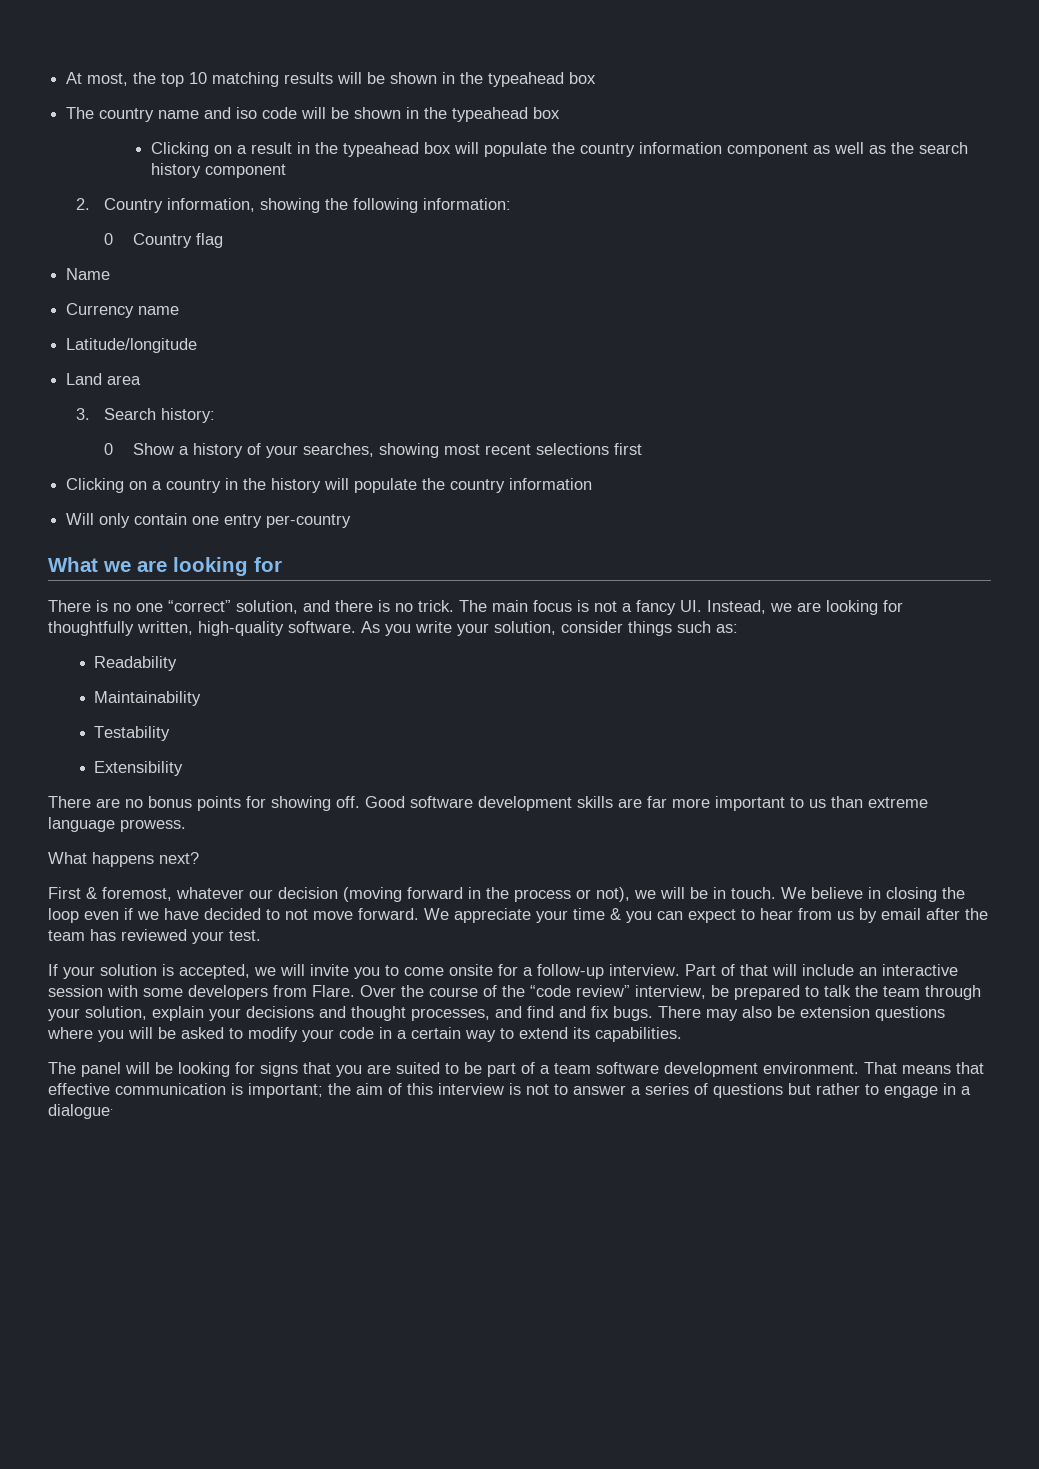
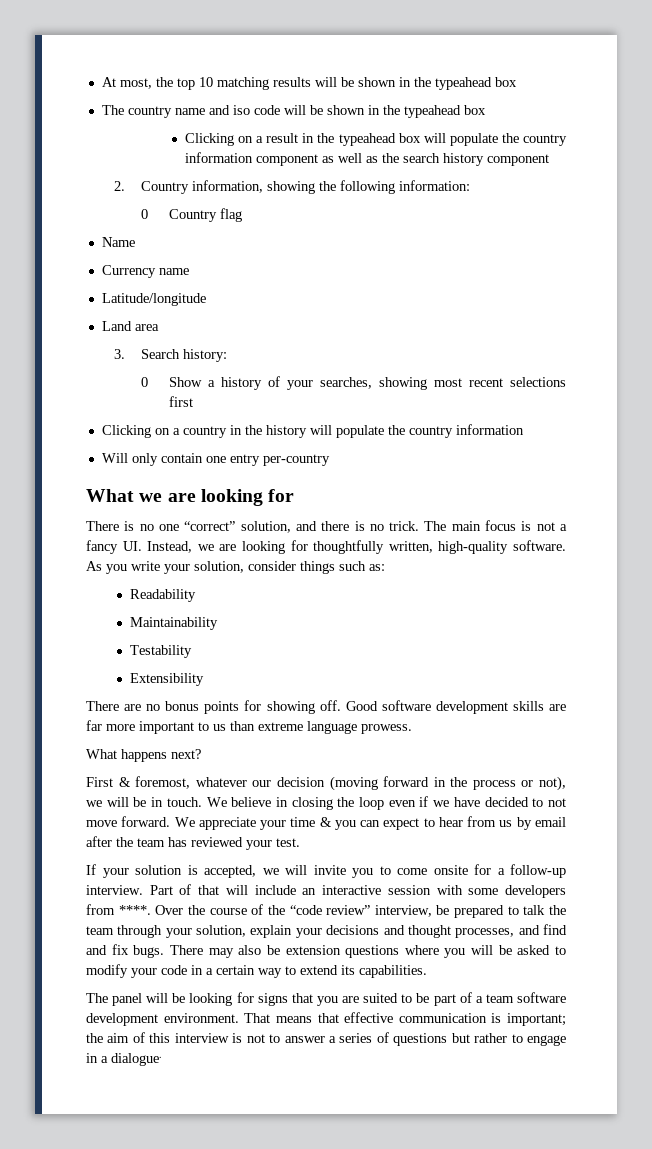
- Part of that will include an interactive session with some developers from Flare.
+ Part of that will include an interactive session with some developers from ****.

